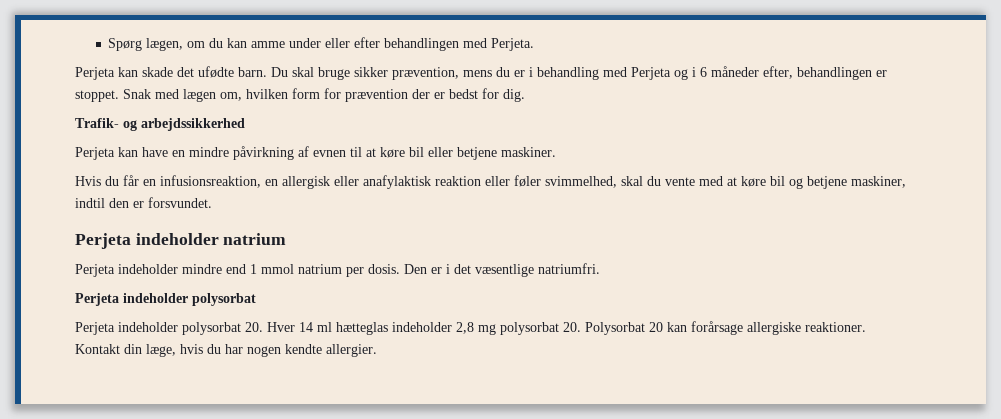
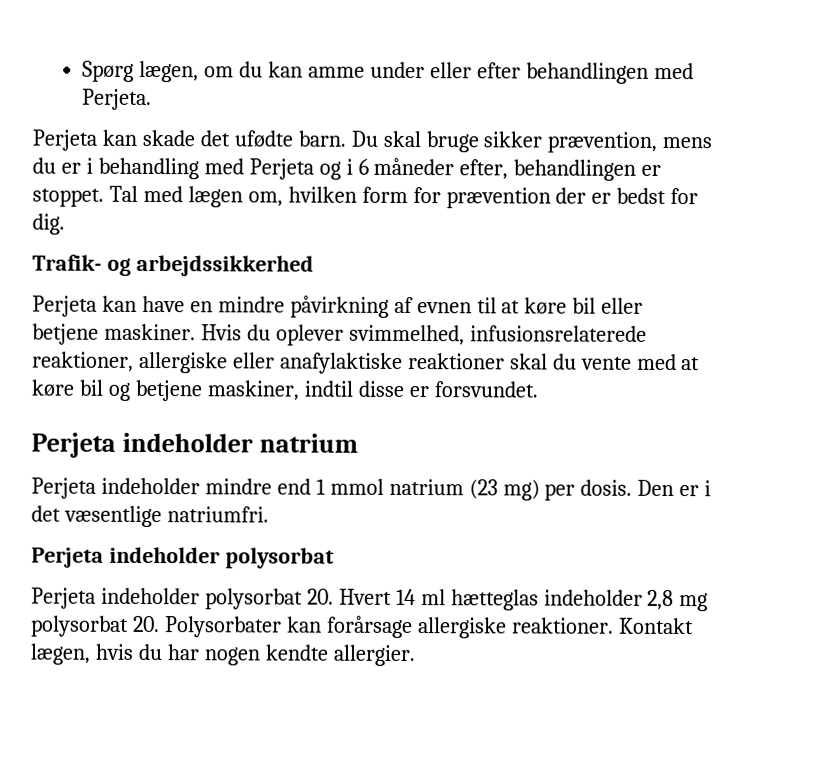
- Snak med lægen om, hvilken form for prævention der er bedst for dig.
+ Tal med lægen om, hvilken form for prævention der er bedst for dig.
- Perjeta kan have en mindre påvirkning af evnen til at køre bil eller betjene maskiner.
- Hvis du får en infusionsreaktion, en allergisk eller anafylaktisk reaktion eller føler svimmelhed, skal du vente med at køre bil og betjene maskiner, indtil den er forsvundet.
+ Perjeta kan have en mindre påvirkning af evnen til at køre bil eller betjene maskiner. Hvis du oplever svimmelhed, infusionsrelaterede reaktioner, allergiske eller anafylaktiske reaktioner skal du vente med at køre bil og betjene maskiner, indtil disse er forsvundet.
- Perjeta indeholder mindre end 1 mmol natrium per dosis.
+ Perjeta indeholder mindre end 1 mmol natrium (23 mg) per dosis.
- Perjeta indeholder polysorbat 20. Hver 14 ml hætteglas indeholder 2,8 mg polysorbat 20. Polysorbat 20 kan forårsage allergiske reaktioner.
+ Perjeta indeholder polysorbat 20. Hvert 14 ml hætteglas indeholder 2,8 mg polysorbat 20. Polysorbater kan forårsage allergiske reaktioner.
- Kontakt din læge, hvis du har nogen kendte allergier.
+ Kontakt lægen, hvis du har nogen kendte allergier.

